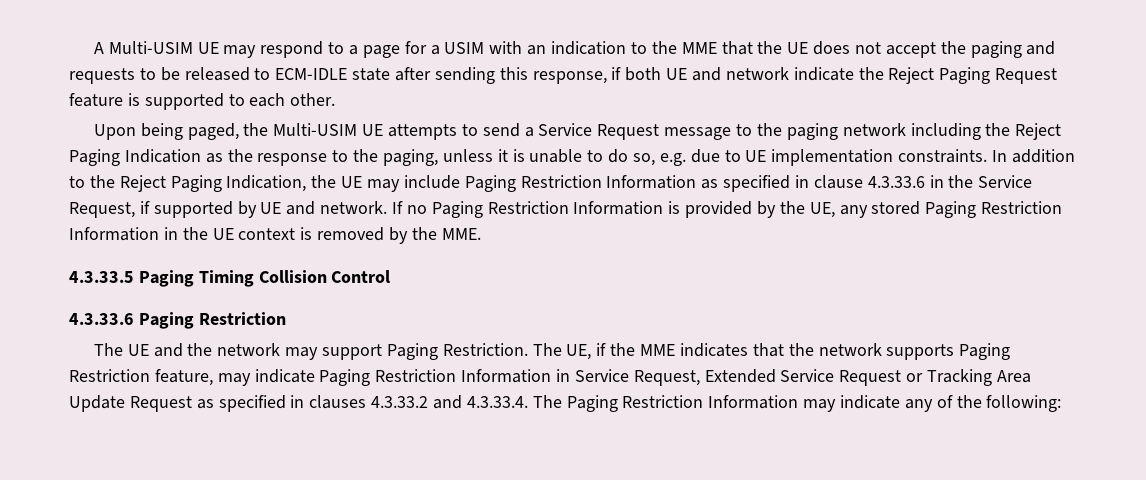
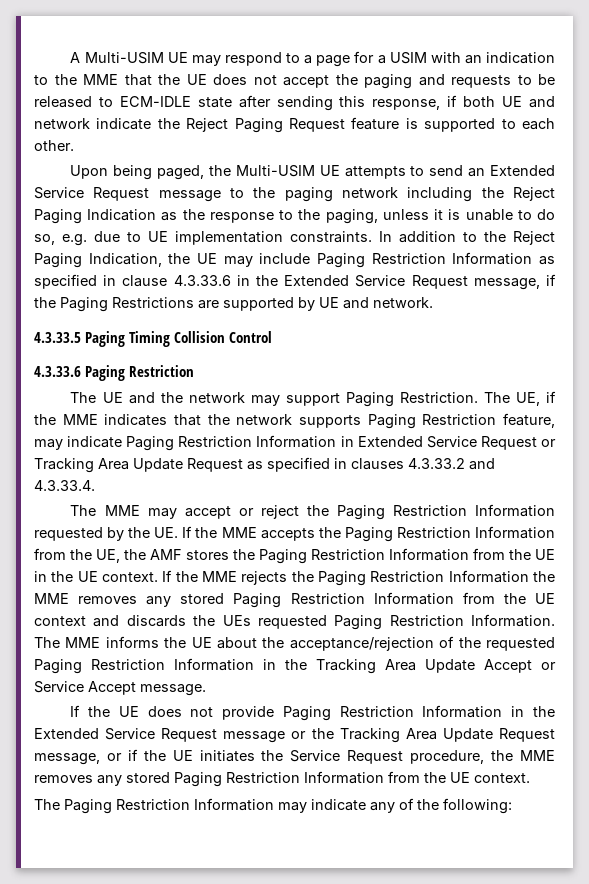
- Upon being paged, the Multi-USIM UE attempts to send a Service Request message to the paging network including the Reject Paging Indication as the response to the paging, unless it is unable to do so, e.g. due to UE implementation constraints.
+ Upon being paged, the Multi-USIM UE attempts to send an Extended Service Request message to the paging network including the Reject Paging Indication as the response to the paging, unless it is unable to do so, e.g. due to UE implementation constraints.
- In addition to the Reject Paging Indication, the UE may include Paging Restriction Information as specified in clause 4.3.33.6 in the Service Request, if supported by UE and network. If no Paging Restriction Information is provided by the UE, any stored Paging Restriction Information in the UE context is removed by the MME.
+ In addition to the Reject Paging Indication, the UE may include Paging Restriction Information as specified in clause 4.3.33.6 in the Extended Service Request message, if the Paging Restrictions are supported by UE and network.
- The UE, if the MME indicates that the network supports Paging Restriction feature, may indicate Paging Restriction Information in Service Request, Extended Service Request or Tracking Area Update Request as specified in clauses 4.3.33.2 and 4.3.33.4. The Paging Restriction Information may indicate any of the following:
+ The UE, if the MME indicates that the network supports Paging Restriction feature, may indicate Paging Restriction Information in Extended Service Request or Tracking Area Update Request as specified in clauses 4.3.33.2 and 4.3.33.4.
+ The MME may accept or reject the Paging Restriction Information requested by the UE. If the MME accepts the Paging Restriction Information from the UE, the AMF stores the Paging Restriction Information from the UE in the UE context. If the MME rejects the Paging Restriction Information the MME removes any stored Paging Restriction Information from the UE context and discards the UEs requested Paging Restriction Information. The MME informs the UE about the acceptance/rejection of the requested Paging Restriction Information in the Tracking Area Update Accept or Service Accept message.
+ If the UE does not provide Paging Restriction Information in the Extended Service Request message or the Tracking Area Update Request message, or if the UE initiates the Service Request procedure, the MME removes any stored Paging Restriction Information from the UE context.
+ The Paging Restriction Information may indicate any of the following:

